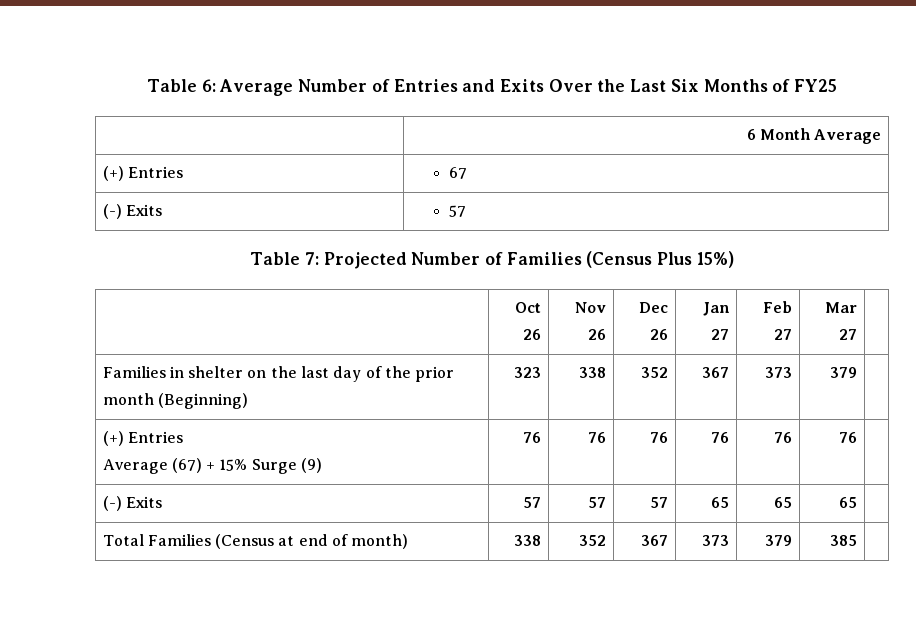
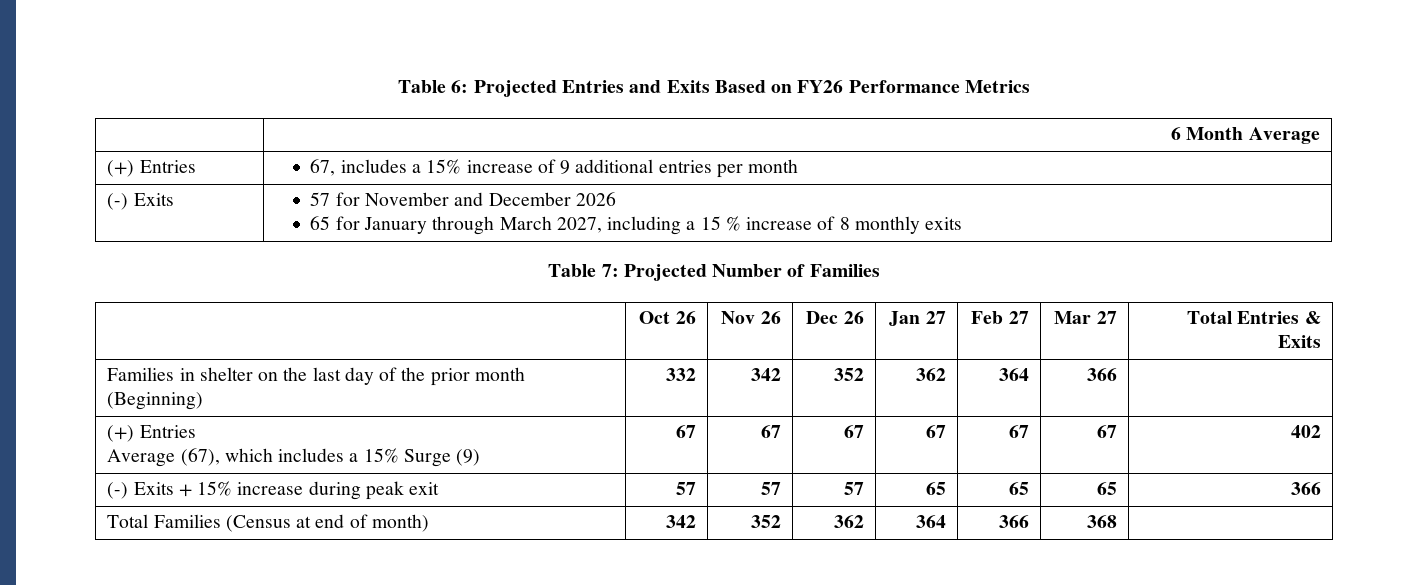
- Table 6: Average Number of Entries and Exits Over the Last Six Months of FY25
+ Table 6: Projected Entries and Exits Based on FY26 Performance Metrics
- (+) Entries | 67
- (-) Exits | 57
+ (+) Entries | 67, includes a 15% increase of 9 additional entries per month
+ (-) Exits | 57 for November and December 2026
+ 65 for January through March 2027, including a 15 % increase of 8 monthly exits
- Table 7: Projected Number of Families (Census Plus 15%)
+ Table 7: Projected Number of Families
- | Oct 26 | Nov 26 | Dec 26 | Jan 27 | Feb 27 | Mar 27 |
+ | Oct 26 | Nov 26 | Dec 26 | Jan 27 | Feb 27 | Mar 27 | Total Entries & Exits
- Families in shelter on the last day of the prior month (Beginning) | 323 | 338 | 352 | 367 | 373 | 379 |
+ Families in shelter on the last day of the prior month (Beginning) | 332 | 342 | 352 | 362 | 364 | 366 |
  (+) Entries
- Average (67) + 15% Surge (9) | 76 | 76 | 76 | 76 | 76 | 76 |
- (-) Exits | 57 | 57 | 57 | 65 | 65 | 65 |
+ Average (67), which includes a 15% Surge (9) | 67 | 67 | 67 | 67 | 67 | 67 | 402
+ (-) Exits + 15% increase during peak exit | 57 | 57 | 57 | 65 | 65 | 65 | 366
- Total Families (Census at end of month) | 338 | 352 | 367 | 373 | 379 | 385 |
+ Total Families (Census at end of month) | 342 | 352 | 362 | 364 | 366 | 368 |

